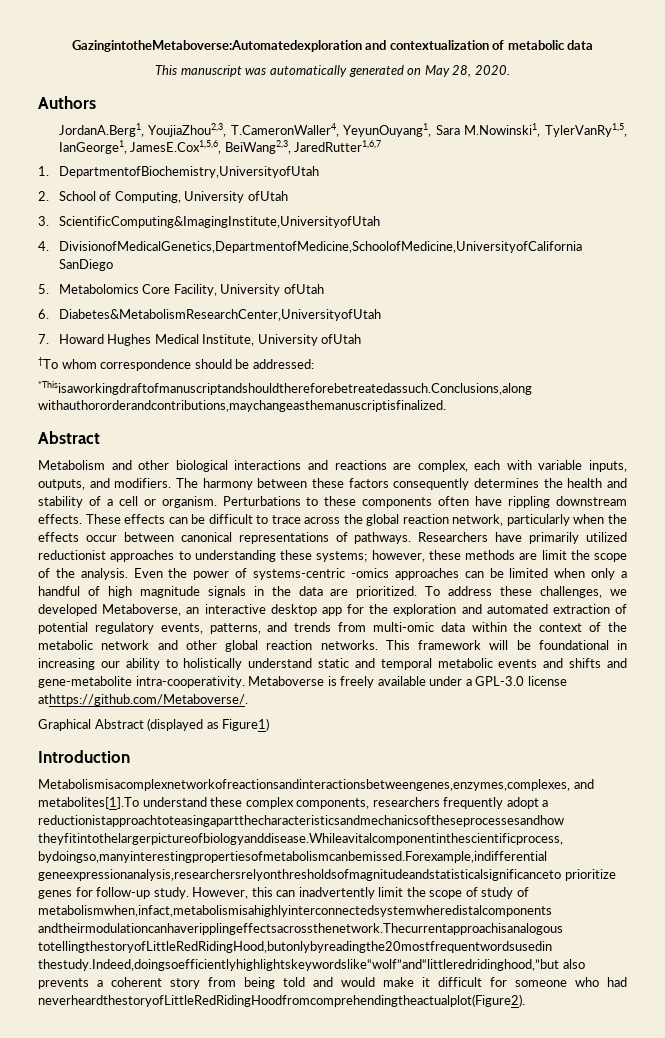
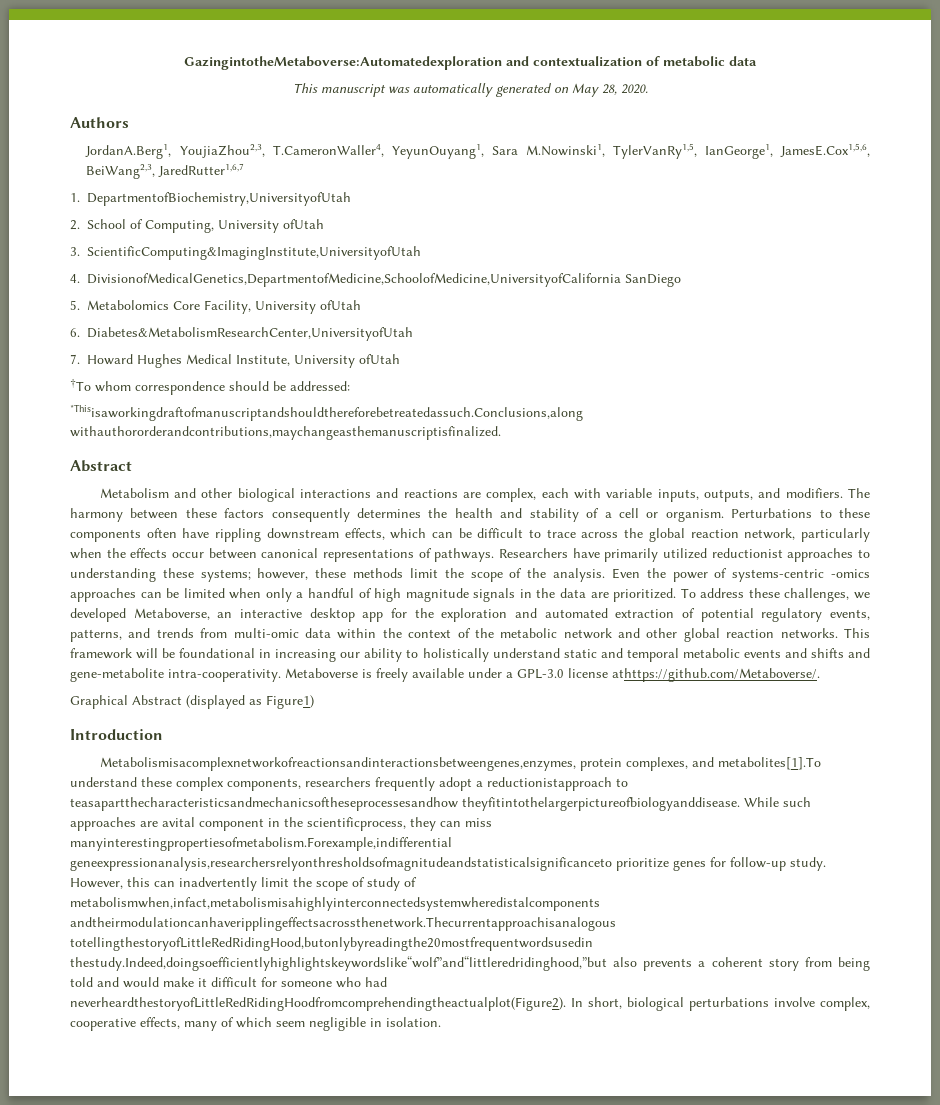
- Perturbations to these components often have rippling downstream effects. These effects can be difficult to trace across the global reaction network, particularly when the effects occur between canonical representations of pathways.
+ Perturbations to these components often have rippling downstream effects, which can be difficult to trace across the global reaction network, particularly when the effects occur between canonical representations of pathways.
- Researchers have primarily utilized reductionist approaches to understanding these systems; however, these methods are limit the scope of the analysis.
+ Researchers have primarily utilized reductionist approaches to understanding these systems; however, these methods limit the scope of the analysis.
- Metabolismisacomplexnetworkofreactionsandinteractionsbetweengenes,enzymes,complexes, and metabolites[1].To understand these complex components, researchers frequently adopt a reductionistapproachtoteasingapartthecharacteristicsandmechanicsoftheseprocessesandhow theyfitintothelargerpictureofbiologyanddisease.Whileavitalcomponentinthescientificprocess, bydoingso,manyinterestingpropertiesofmetabolismcanbemissed.Forexample,indifferential geneexpressionanalysis,researchersrelyonthresholdsofmagnitudeandstatisticalsignificanceto prioritize genes for follow-up study.
+ Metabolismisacomplexnetworkofreactionsandinteractionsbetweengenes,enzymes, protein complexes, and metabolites[1].To understand these complex components, researchers frequently adopt a reductionistapproach to teasapartthecharacteristicsandmechanicsoftheseprocessesandhow theyfitintothelargerpictureofbiologyanddisease. While such approaches are avital component in the scientificprocess, they can miss manyinterestingpropertiesofmetabolism.Forexample,indifferential geneexpressionanalysis,researchersrelyonthresholdsofmagnitudeandstatisticalsignificanceto prioritize genes for follow-up study.
+ In short, biological perturbations involve complex, cooperative effects, many of which seem negligible in isolation.

